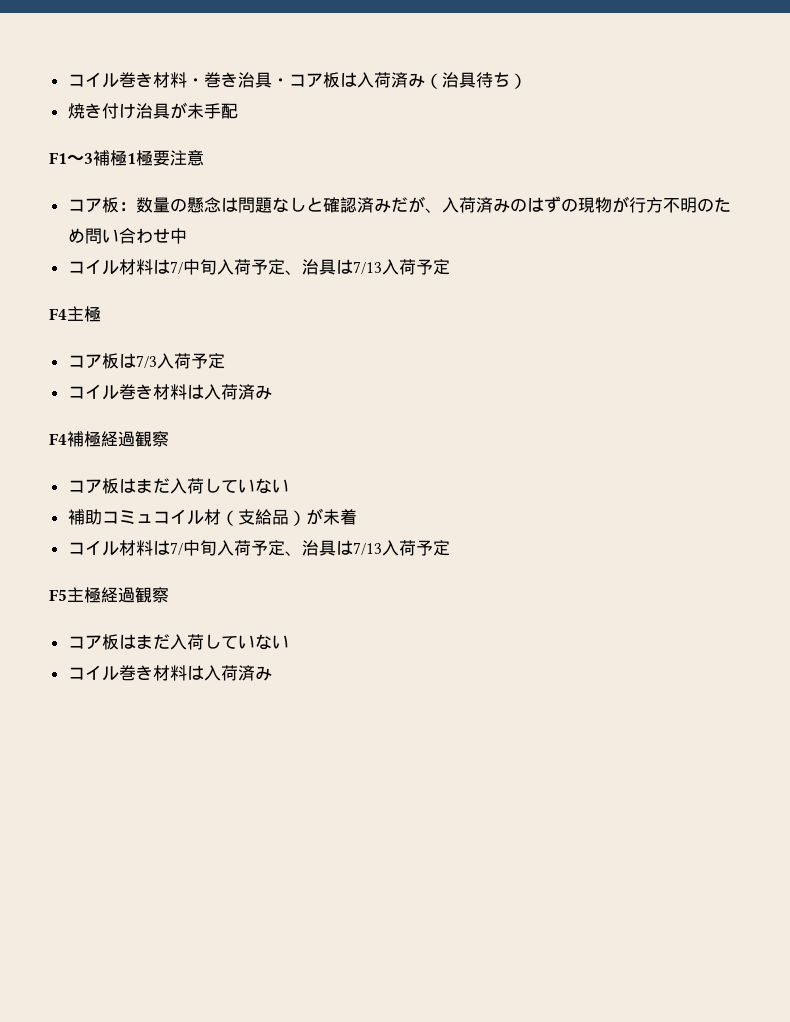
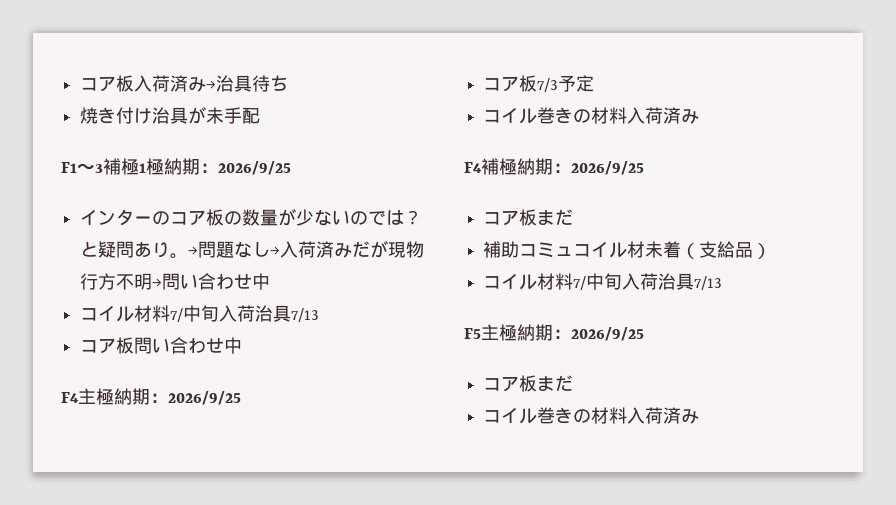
- コイル巻き材料・巻き治具・コア板は入荷済み（治具待ち）
+ コア板入荷済み→治具待ち
- F1〜3補極1極要注意
- コア板：数量の懸念は問題なしと確認済みだが、入荷済みのはずの現物が行方不明のため問い合わせ中
- コイル材料は7/中旬入荷予定、治具は7/13入荷予定
+ F1〜3補極1極納期：2026/9/25
+ インターのコア板の数量が少ないのでは？と疑問あり。→問題なし→入荷済みだが現物行方不明→問い合わせ中
+ コイル材料7/中旬入荷治具7/13
+ コア板問い合わせ中
- F4主極
- コア板は7/3入荷予定
- コイル巻き材料は入荷済み
+ F4主極納期：2026/9/25
+ コア板7/3予定
+ コイル巻きの材料入荷済み
- F4補極経過観察
- コア板はまだ入荷していない
+ F4補極納期：2026/9/25
+ コア板まだ
- 補助コミュコイル材（支給品）が未着
- コイル材料は7/中旬入荷予定、治具は7/13入荷予定
+ 補助コミュコイル材未着（支給品）
+ コイル材料7/中旬入荷治具7/13
- F5主極経過観察
- コア板はまだ入荷していない
- コイル巻き材料は入荷済み
+ F5主極納期：2026/9/25
+ コア板まだ
+ コイル巻きの材料入荷済み

